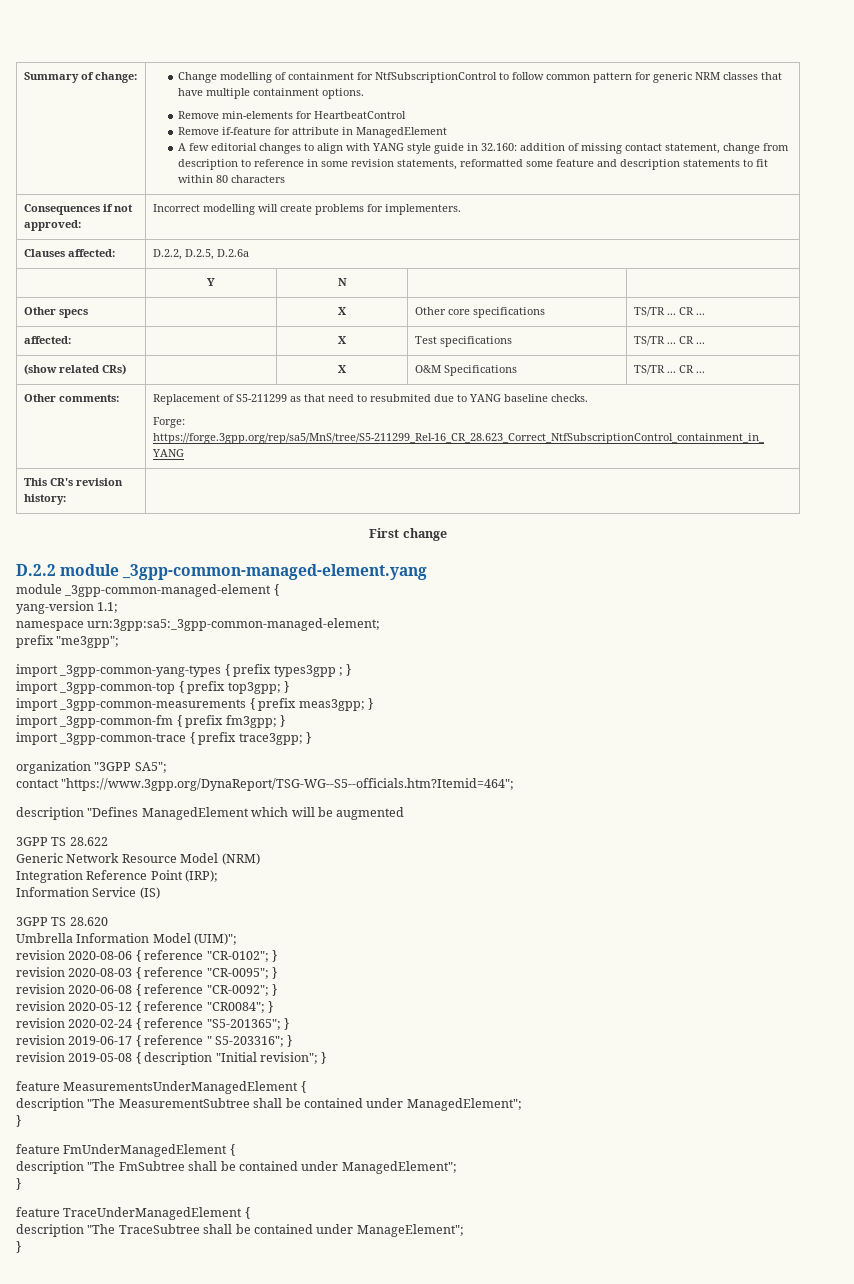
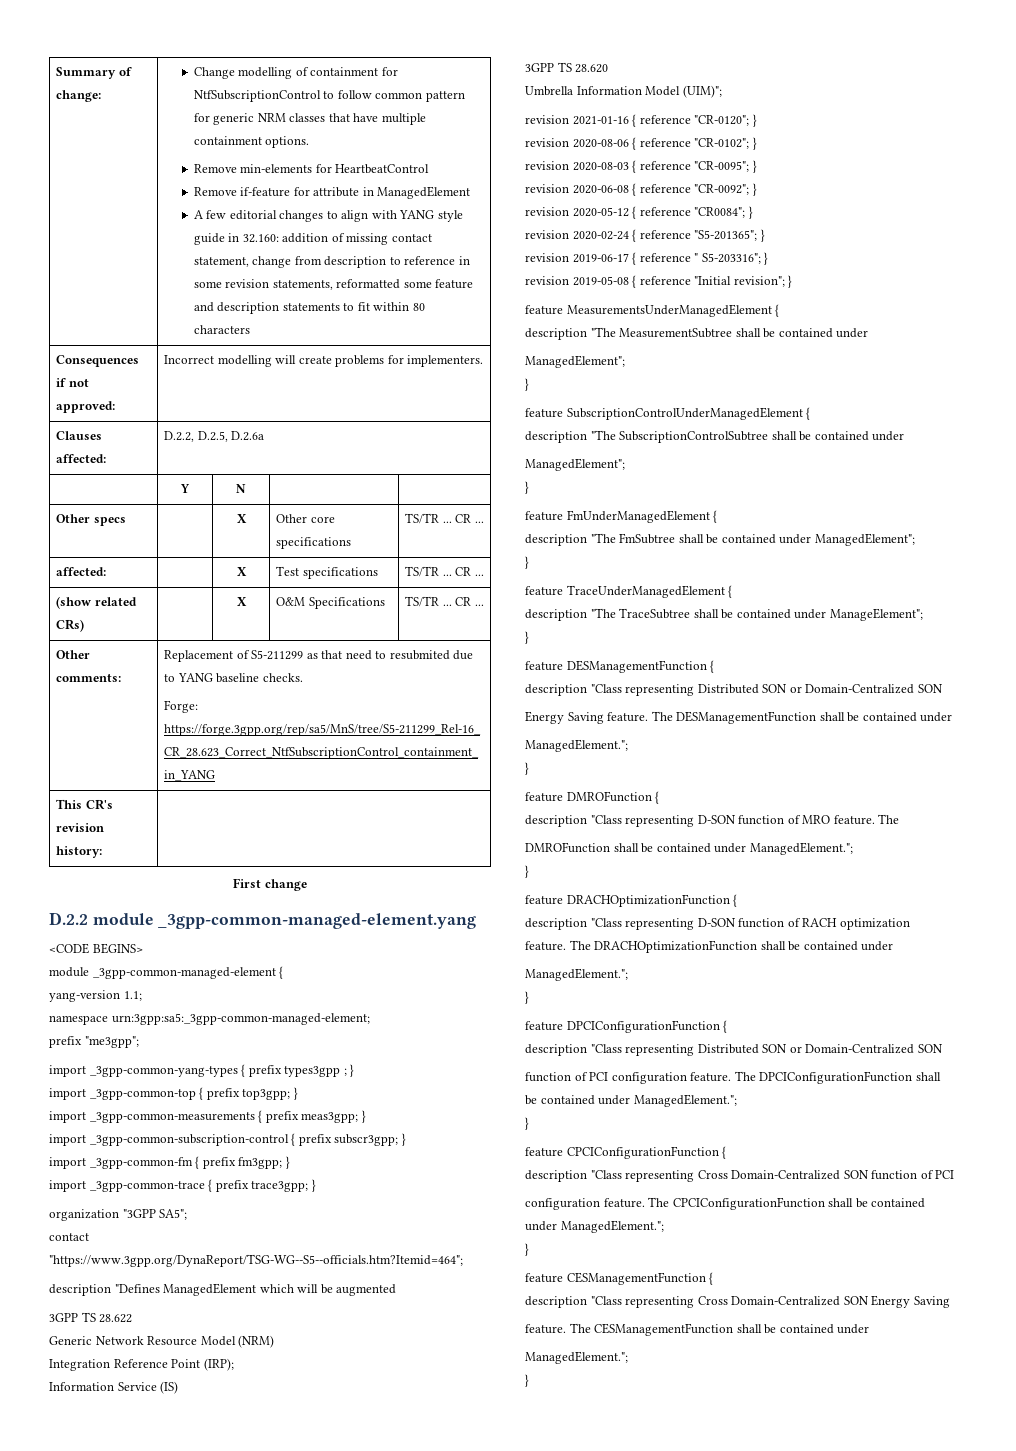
+ <CODE BEGINS>
+ import _3gpp-common-subscription-control { prefix subscr3gpp; }
+ revision 2021-01-16 { reference "CR-0120"; }
- revision 2019-05-08 { description "Initial revision"; }
+ revision 2019-05-08 { reference "Initial revision"; }
- description "The MeasurementSubtree shall be contained under ManagedElement";
+ description "The MeasurementSubtree shall be contained under
+ ManagedElement";
+ }
+ feature SubscriptionControlUnderManagedElement {
+ description "The SubscriptionControlSubtree shall be contained under
+ ManagedElement";
+ feature DESManagementFunction {
+ description "Class representing Distributed SON or Domain-Centralized SON
+ Energy Saving feature. The DESManagementFunction shall be contained under
+ ManagedElement.";
+ }
+ feature DMROFunction {
+ description "Class representing D-SON function of MRO feature. The
+ DMROFunction shall be contained under ManagedElement.";
+ }
+ feature DRACHOptimizationFunction {
+ description "Class representing D-SON function of RACH optimization
+ feature. The DRACHOptimizationFunction shall be contained under
+ ManagedElement.";
+ }
+ feature DPCIConfigurationFunction {
+ description "Class representing Distributed SON or Domain-Centralized SON
+ function of PCI configuration feature. The DPCIConfigurationFunction shall
+ be contained under ManagedElement.";
+ }
+ feature CPCIConfigurationFunction {
+ description "Class representing Cross Domain-Centralized SON function of PCI
+ configuration feature. The CPCIConfigurationFunction shall be contained
+ under ManagedElement.";
+ }
+ feature CESManagementFunction {
+ description "Class representing Cross Domain-Centralized SON Energy Saving
+ feature. The CESManagementFunction shall be contained under
+ ManagedElement.";
+ }

